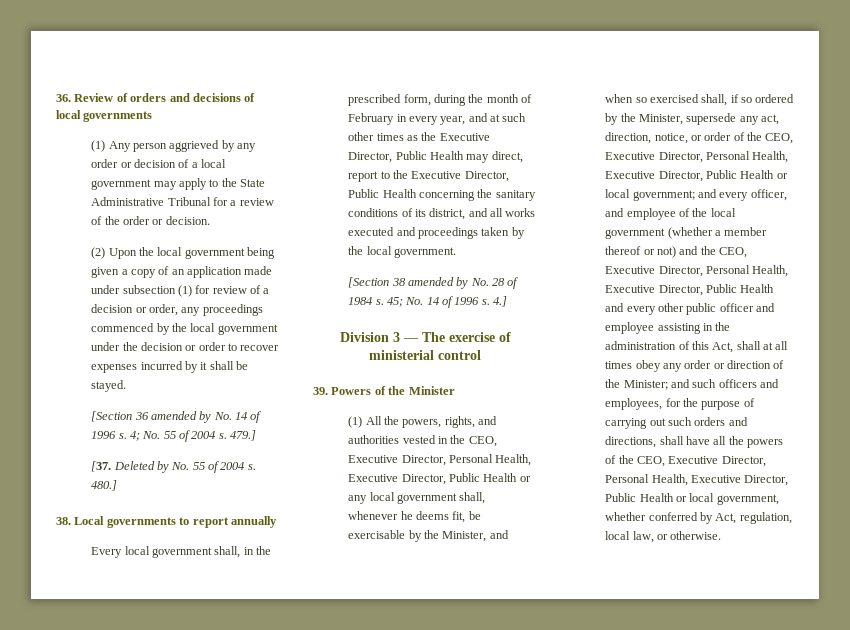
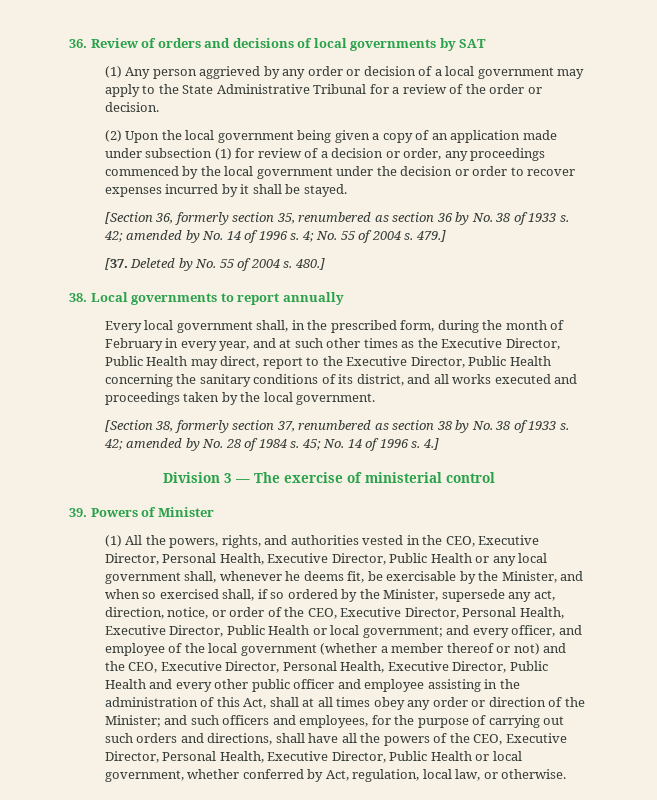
- 36. Review of orders and decisions of local governments
+ 36. Review of orders and decisions of local governments by SAT
- [Section 36 amended by No. 14 of 1996 s.
+ [Section 36, formerly section 35, renumbered as section 36 by No. 38 of 1933 s. 42; amended by No. 14 of 1996 s.
- [Section 38 amended by No. 28 of 1984 s.
+ [Section 38, formerly section 37, renumbered as section 38 by No. 38 of 1933 s. 42; amended by No. 28 of 1984 s.
- 39. Powers of the Minister
+ 39. Powers of Minister

